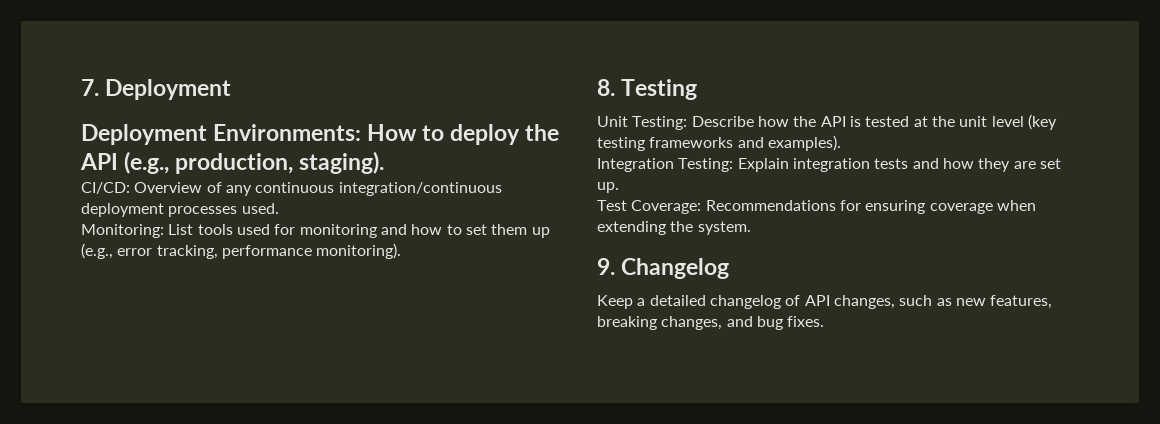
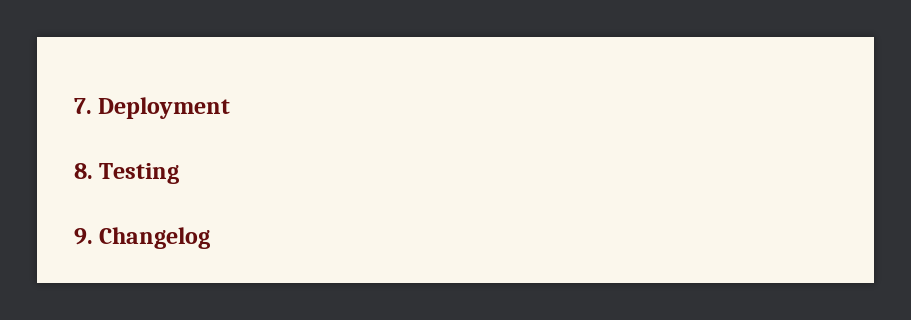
- Deployment Environments: How to deploy the API (e.g., production, staging).
- CI/CD: Overview of any continuous integration/continuous deployment processes used.
- Monitoring: List tools used for monitoring and how to set them up (e.g., error tracking, performance monitoring).
  8. Testing
- Unit Testing: Describe how the API is tested at the unit level (key testing frameworks and examples).
- Integration Testing: Explain integration tests and how they are set up.
- Test Coverage: Recommendations for ensuring coverage when extending the system.
  9. Changelog
- Keep a detailed changelog of API changes, such as new features, breaking changes, and bug fixes.

